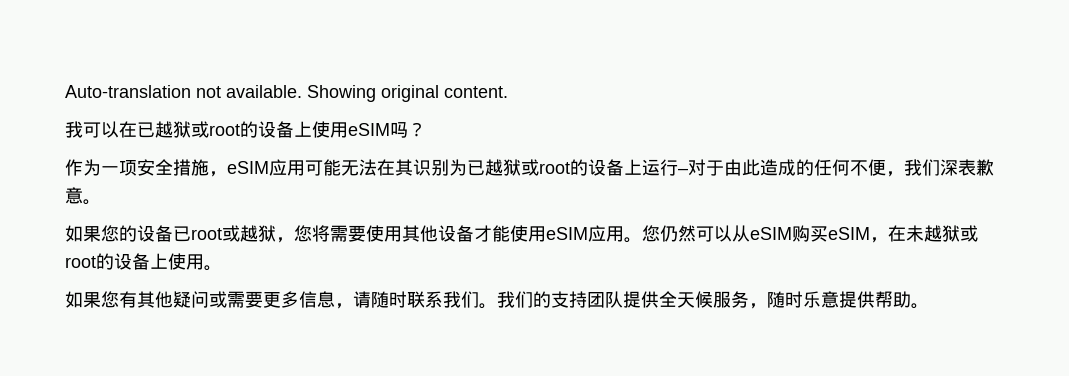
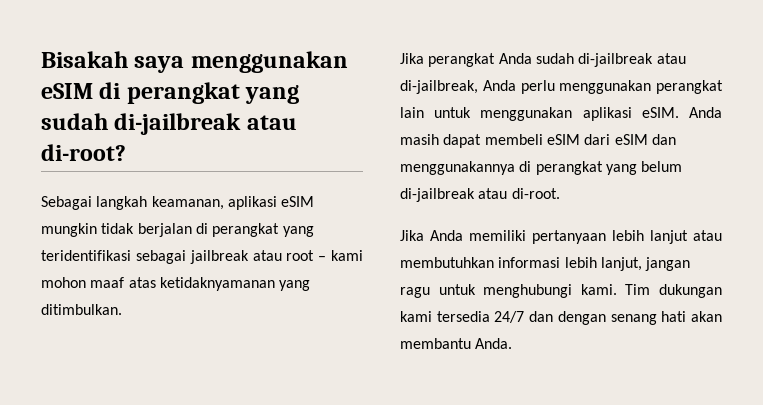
- Auto-translation not available. Showing original content.
- 我可以在已越狱或root的设备上使用eSIM吗？
- 作为一项安全措施，eSIM应用可能无法在其识别为已越狱或root的设备上运行–对于由此造成的任何不便，我们深表歉意。
- 如果您的设备已root或越狱，您将需要使用其他设备才能使用eSIM应用。您仍然可以从eSIM购买eSIM，在未越狱或root的设备上使用。
- 如果您有其他疑问或需要更多信息，请随时联系我们。我们的支持团队提供全天候服务，随时乐意提供帮助。
+ Bisakah saya menggunakan eSIM di perangkat yang sudah di-jailbreak atau di-root?
+ Sebagai langkah keamanan, aplikasi eSIM mungkin tidak berjalan di perangkat yang teridentifikasi sebagai jailbreak atau root – kami mohon maaf atas ketidaknyamanan yang ditimbulkan.
+ Jika perangkat Anda sudah di-jailbreak atau di-jailbreak, Anda perlu menggunakan perangkat lain untuk menggunakan aplikasi eSIM. Anda masih dapat membeli eSIM dari eSIM dan menggunakannya di perangkat yang belum di-jailbreak atau di-root.
+ Jika Anda memiliki pertanyaan lebih lanjut atau membutuhkan informasi lebih lanjut, jangan ragu untuk menghubungi kami. Tim dukungan kami tersedia 24/7 dan dengan senang hati akan membantu Anda.

